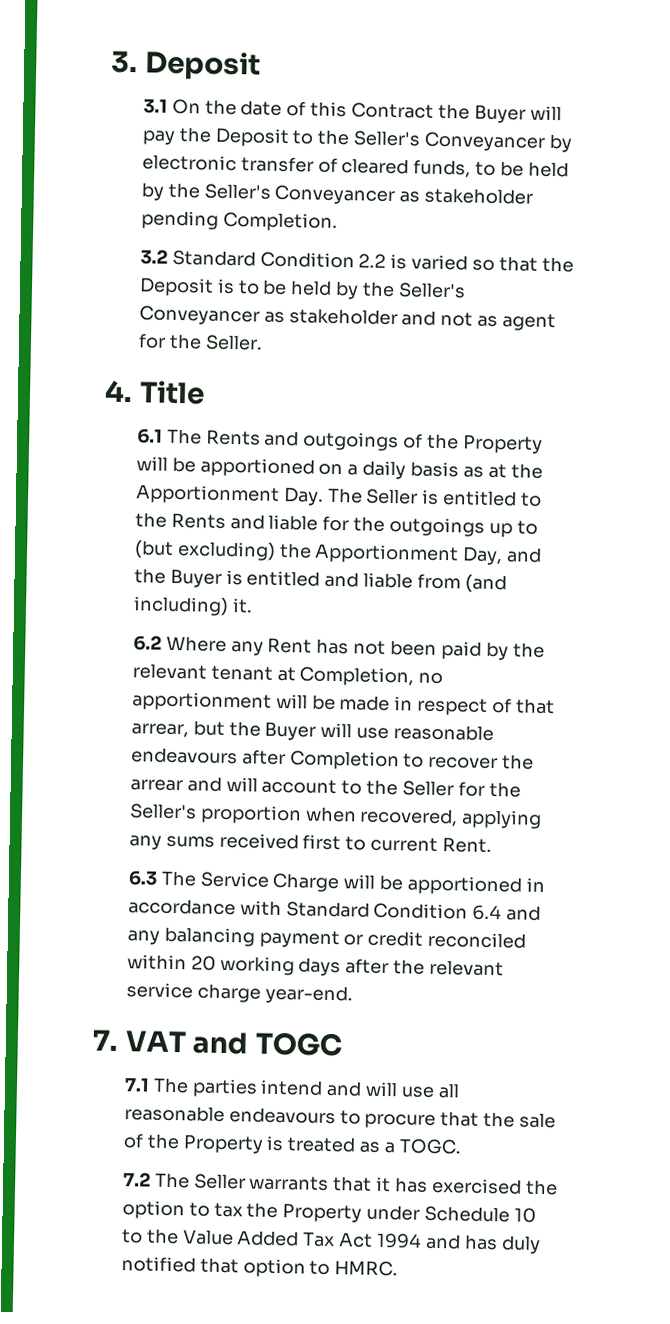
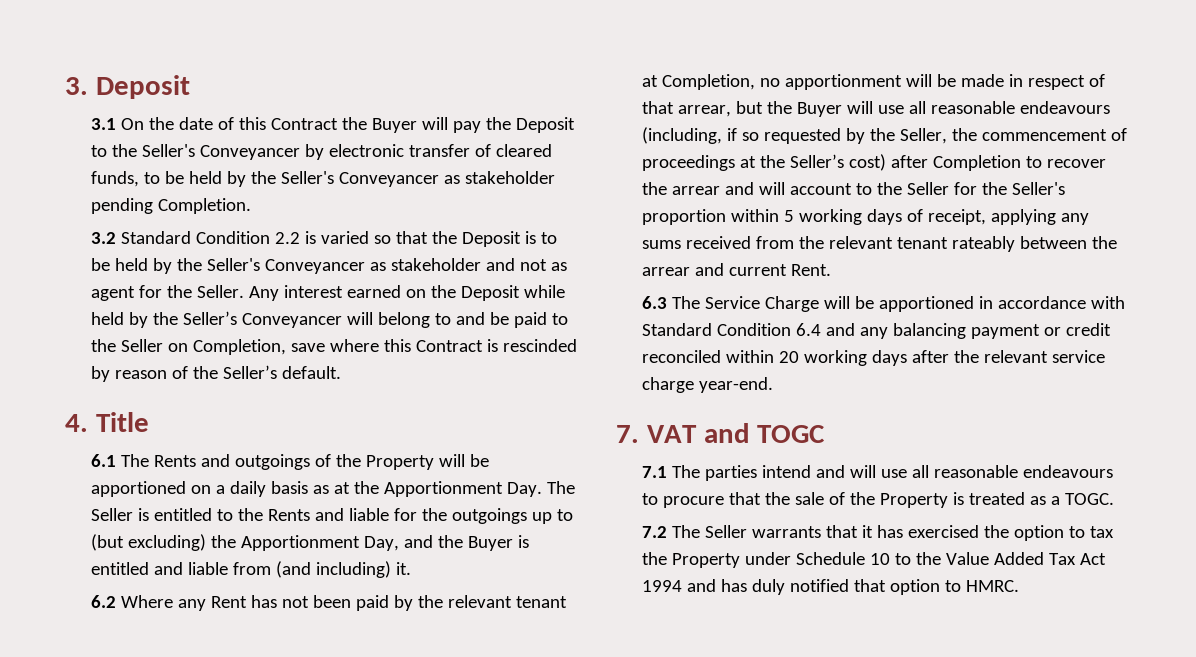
+ Any interest earned on the Deposit while held by the Seller’s Conveyancer will belong to and be paid to the Seller on Completion, save where this Contract is rescinded by reason of the Seller’s default.
- 6.2 Where any Rent has not been paid by the relevant tenant at Completion, no apportionment will be made in respect of that arrear, but the Buyer will use reasonable endeavours after Completion to recover the arrear and will account to the Seller for the Seller's proportion when recovered, applying any sums received first to current Rent.
+ 6.2 Where any Rent has not been paid by the relevant tenant at Completion, no apportionment will be made in respect of that arrear, but the Buyer will use all reasonable endeavours (including, if so requested by the Seller, the commencement of proceedings at the Seller’s cost) after Completion to recover the arrear and will account to the Seller for the Seller's proportion within 5 working days of receipt, applying any sums received from the relevant tenant rateably between the arrear and current Rent.

